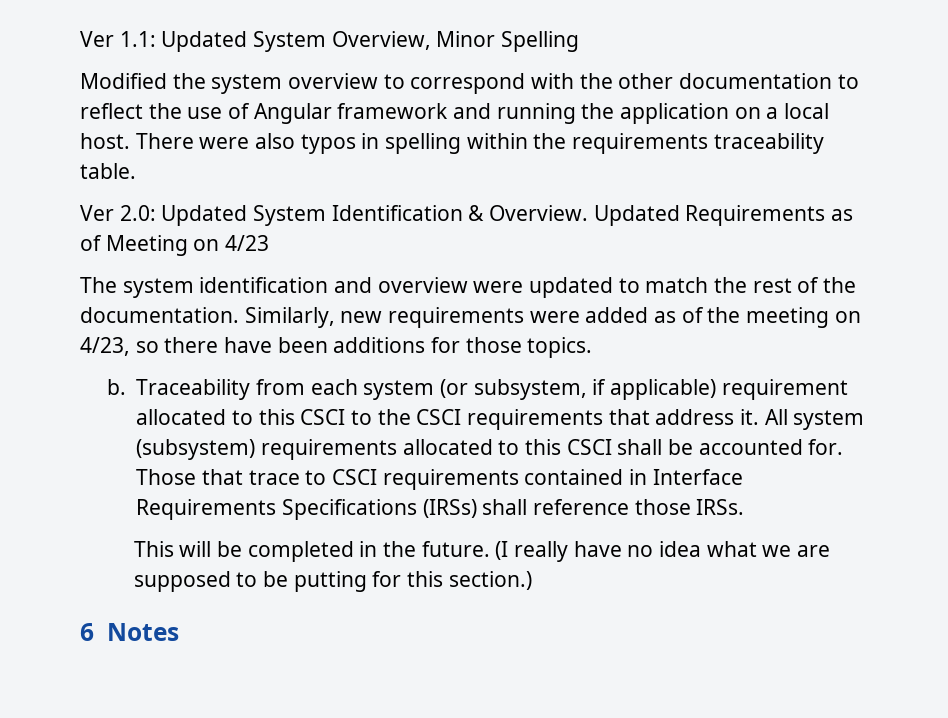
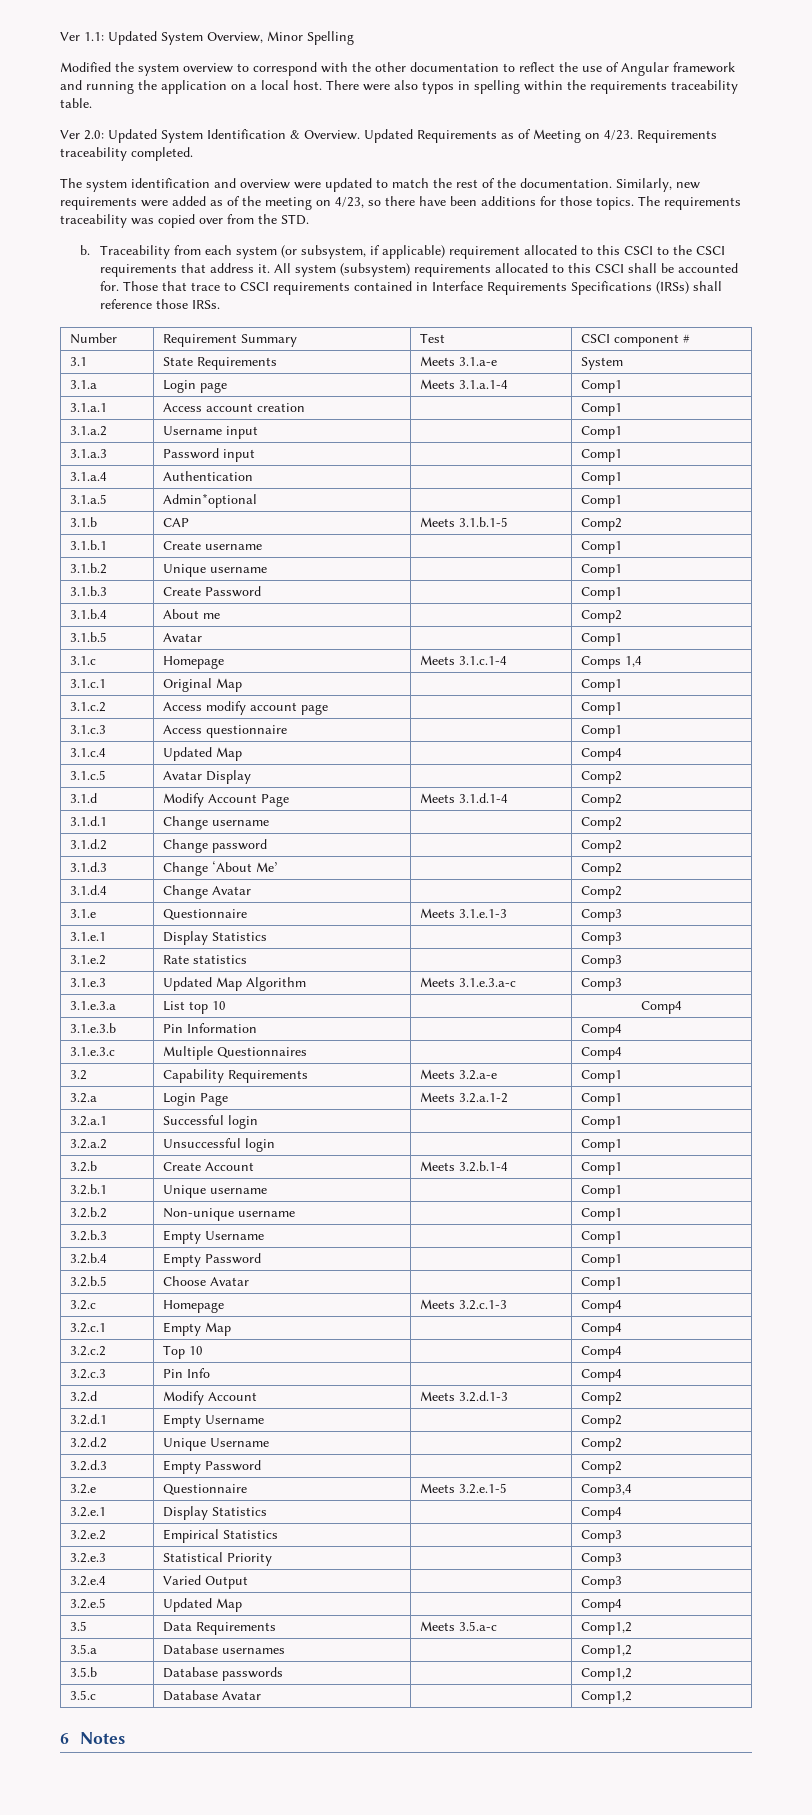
- Updated Requirements as of Meeting on 4/23
+ Updated Requirements as of Meeting on 4/23. Requirements traceability completed.
+ The requirements traceability was copied over from the STD.
- This will be completed in the future. (I really have no idea what we are supposed to be putting for this section.)
+ Number | Requirement Summary | Test | CSCI component #
+ 3.1 | State Requirements | Meets 3.1.a-e | System
+ 3.1.a | Login page | Meets 3.1.a.1-4 | Comp1
+ 3.1.a.1 | Access account creation | | Comp1
+ 3.1.a.2 | Username input | | Comp1
+ 3.1.a.3 | Password input | | Comp1
+ 3.1.a.4 | Authentication | | Comp1
+ 3.1.a.5 | Admin*optional | | Comp1
+ 3.1.b | CAP | Meets 3.1.b.1-5 | Comp2
+ 3.1.b.1 | Create username | | Comp1
+ 3.1.b.2 | Unique username | | Comp1
+ 3.1.b.3 | Create Password | | Comp1
+ 3.1.b.4 | About me | | Comp2
+ 3.1.b.5 | Avatar | | Comp1
+ 3.1.c | Homepage | Meets 3.1.c.1-4 | Comps 1,4
+ 3.1.c.1 | Original Map | | Comp1
+ 3.1.c.2 | Access modify account page | | Comp1
+ 3.1.c.3 | Access questionnaire | | Comp1
+ 3.1.c.4 | Updated Map | | Comp4
+ 3.1.c.5 | Avatar Display | | Comp2
+ 3.1.d | Modify Account Page | Meets 3.1.d.1-4 | Comp2
+ 3.1.d.1 | Change username | | Comp2
+ 3.1.d.2 | Change password | | Comp2
+ 3.1.d.3 | Change ‘About Me’ | | Comp2
+ 3.1.d.4 | Change Avatar | | Comp2
+ 3.1.e | Questionnaire | Meets 3.1.e.1-3 | Comp3
+ 3.1.e.1 | Display Statistics | | Comp3
+ 3.1.e.2 | Rate statistics | | Comp3
+ 3.1.e.3 | Updated Map Algorithm | Meets 3.1.e.3.a-c | Comp3
+ 3.1.e.3.a | List top 10 | | Comp4
+ 3.1.e.3.b | Pin Information | | Comp4
+ 3.1.e.3.c | Multiple Questionnaires | | Comp4
+ 3.2 | Capability Requirements | Meets 3.2.a-e | Comp1
+ 3.2.a | Login Page | Meets 3.2.a.1-2 | Comp1
+ 3.2.a.1 | Successful login | | Comp1
+ 3.2.a.2 | Unsuccessful login | | Comp1
+ 3.2.b | Create Account | Meets 3.2.b.1-4 | Comp1
+ 3.2.b.1 | Unique username | | Comp1
+ 3.2.b.2 | Non-unique username | | Comp1
+ 3.2.b.3 | Empty Username | | Comp1
+ 3.2.b.4 | Empty Password | | Comp1
+ 3.2.b.5 | Choose Avatar | | Comp1
+ 3.2.c | Homepage | Meets 3.2.c.1-3 | Comp4
+ 3.2.c.1 | Empty Map | | Comp4
+ 3.2.c.2 | Top 10 | | Comp4
+ 3.2.c.3 | Pin Info | | Comp4
+ 3.2.d | Modify Account | Meets 3.2.d.1-3 | Comp2
+ 3.2.d.1 | Empty Username | | Comp2
+ 3.2.d.2 | Unique Username | | Comp2
+ 3.2.d.3 | Empty Password | | Comp2
+ 3.2.e | Questionnaire | Meets 3.2.e.1-5 | Comp3,4
+ 3.2.e.1 | Display Statistics | | Comp4
+ 3.2.e.2 | Empirical Statistics | | Comp3
+ 3.2.e.3 | Statistical Priority | | Comp3
+ 3.2.e.4 | Varied Output | | Comp3
+ 3.2.e.5 | Updated Map | | Comp4
+ 3.5 | Data Requirements | Meets 3.5.a-c | Comp1,2
+ 3.5.a | Database usernames | | Comp1,2
+ 3.5.b | Database passwords | | Comp1,2
+ 3.5.c | Database Avatar | | Comp1,2

